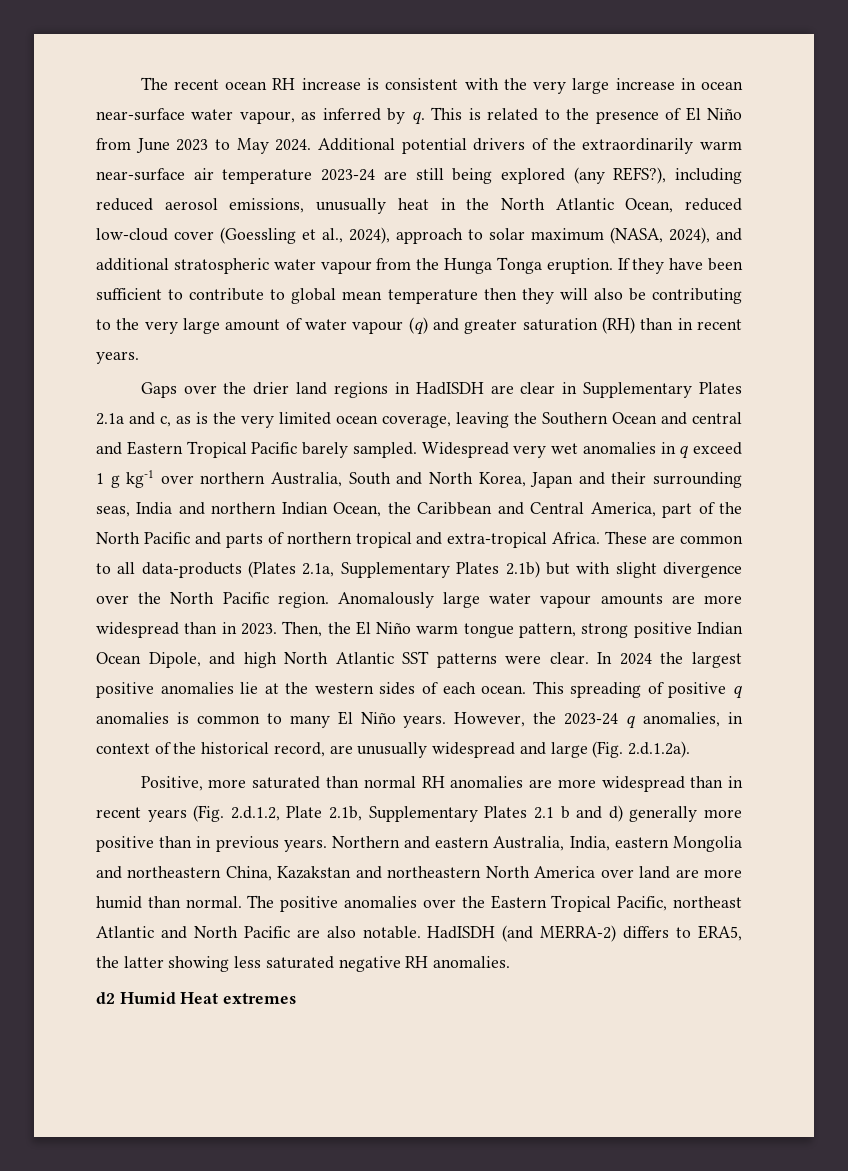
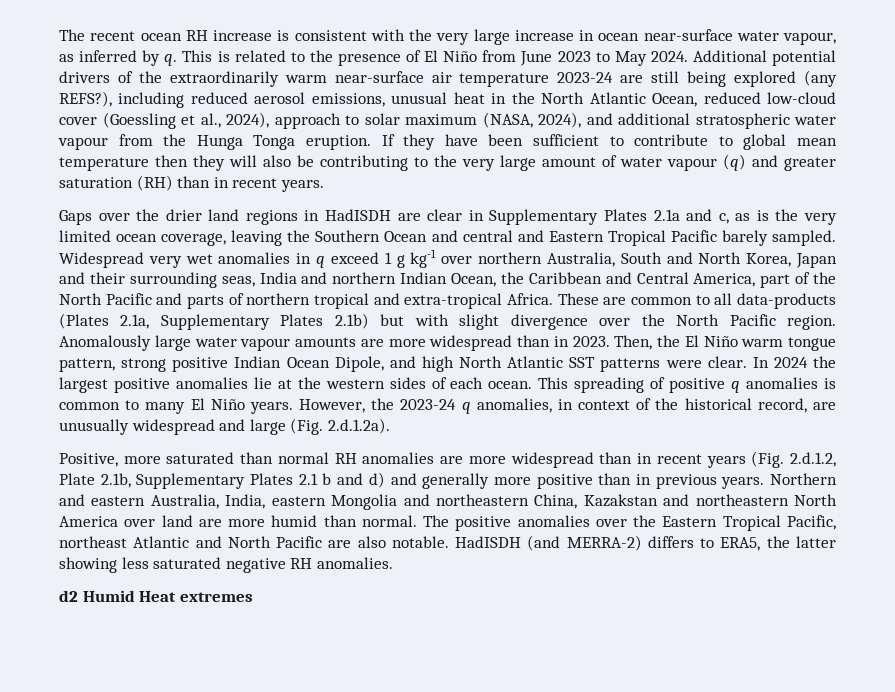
- Additional potential drivers of the extraordinarily warm near-surface air temperature 2023-24 are still being explored (any REFS?), including reduced aerosol emissions, unusually heat in the North Atlantic Ocean, reduced low-cloud cover (Goessling et al., 2024), approach to solar maximum (NASA, 2024), and additional stratospheric water vapour from the Hunga Tonga eruption.
+ Additional potential drivers of the extraordinarily warm near-surface air temperature 2023-24 are still being explored (any REFS?), including reduced aerosol emissions, unusual heat in the North Atlantic Ocean, reduced low-cloud cover (Goessling et al., 2024), approach to solar maximum (NASA, 2024), and additional stratospheric water vapour from the Hunga Tonga eruption.
- Positive, more saturated than normal RH anomalies are more widespread than in recent years (Fig. 2.d.1.2, Plate 2.1b, Supplementary Plates 2.1 b and d) generally more positive than in previous years.
+ Positive, more saturated than normal RH anomalies are more widespread than in recent years (Fig. 2.d.1.2, Plate 2.1b, Supplementary Plates 2.1 b and d) and generally more positive than in previous years.

